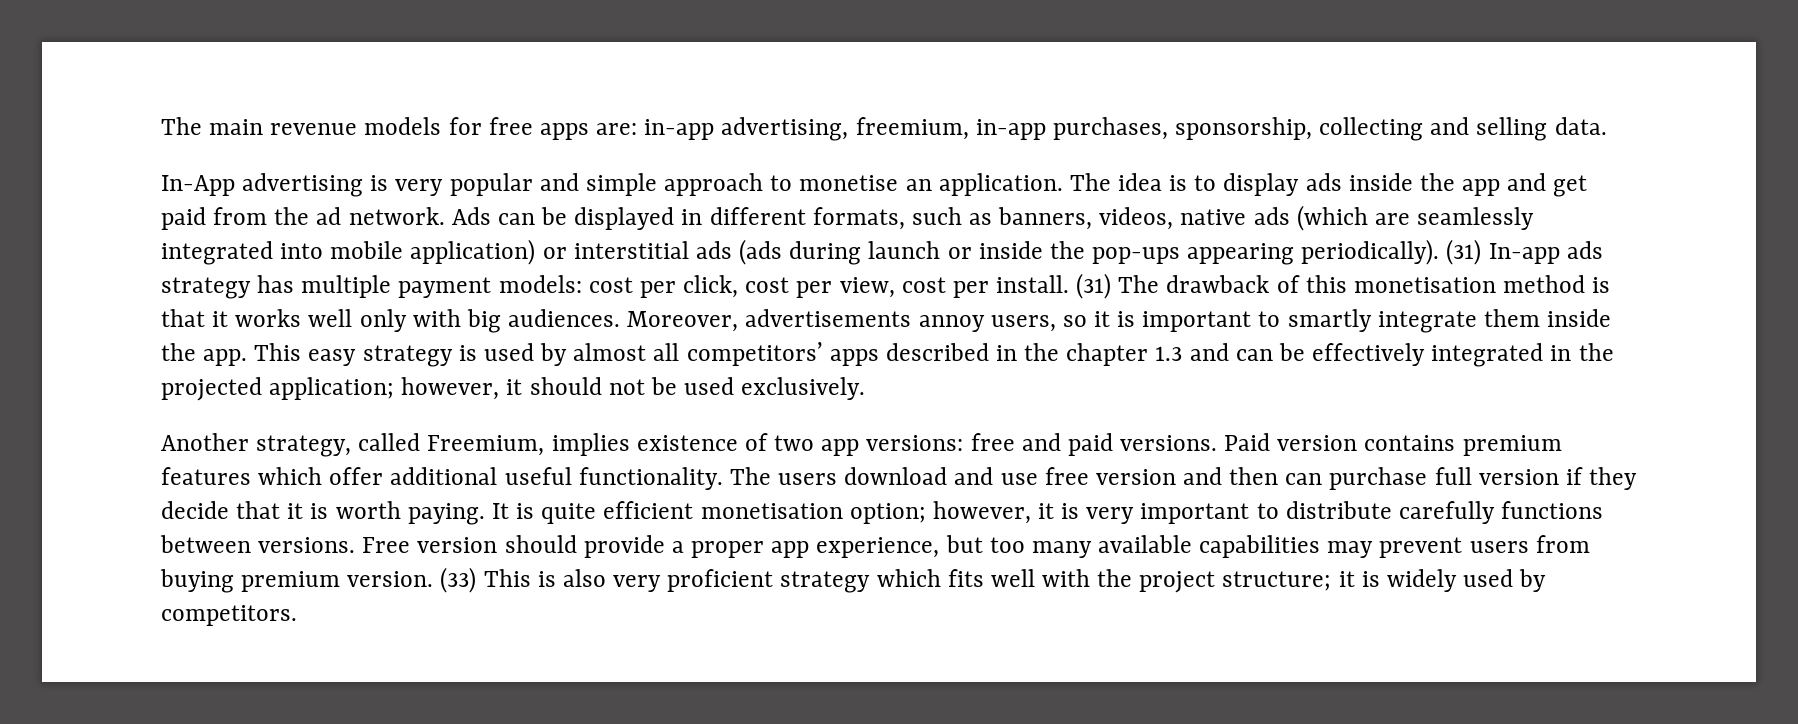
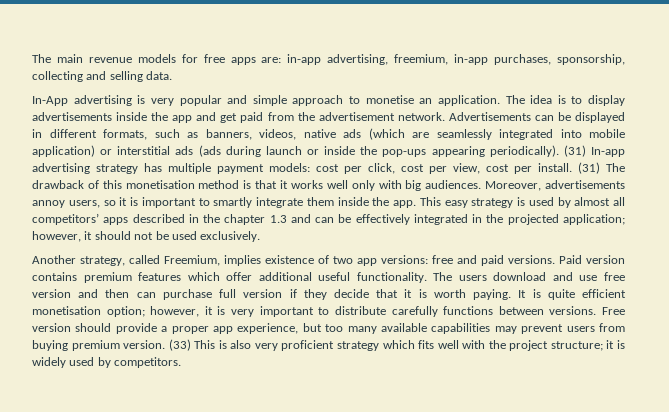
- The idea is to display ads inside the app and get paid from the ad network. Ads can be displayed in different formats, such as banners, videos, native ads (which are seamlessly integrated into mobile application) or interstitial ads (ads during launch or inside the pop-ups appearing periodically).
+ The idea is to display advertisements inside the app and get paid from the advertisement network. Advertisements can be displayed in different formats, such as banners, videos, native ads (which are seamlessly integrated into mobile application) or interstitial ads (ads during launch or inside the pop-ups appearing periodically).
- (31) In-app ads strategy has multiple payment models: cost per click, cost per view, cost per install.
+ (31) In-app advertising strategy has multiple payment models: cost per click, cost per view, cost per install.

